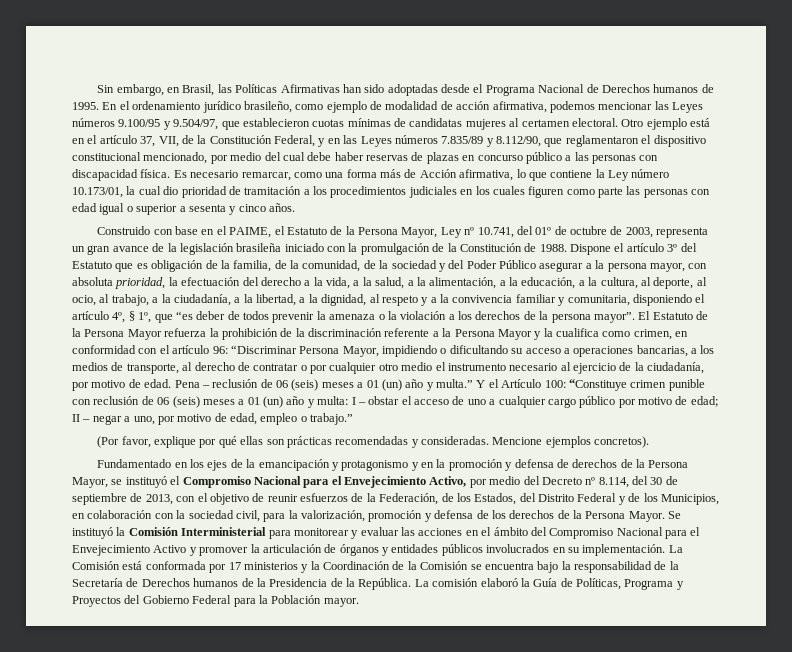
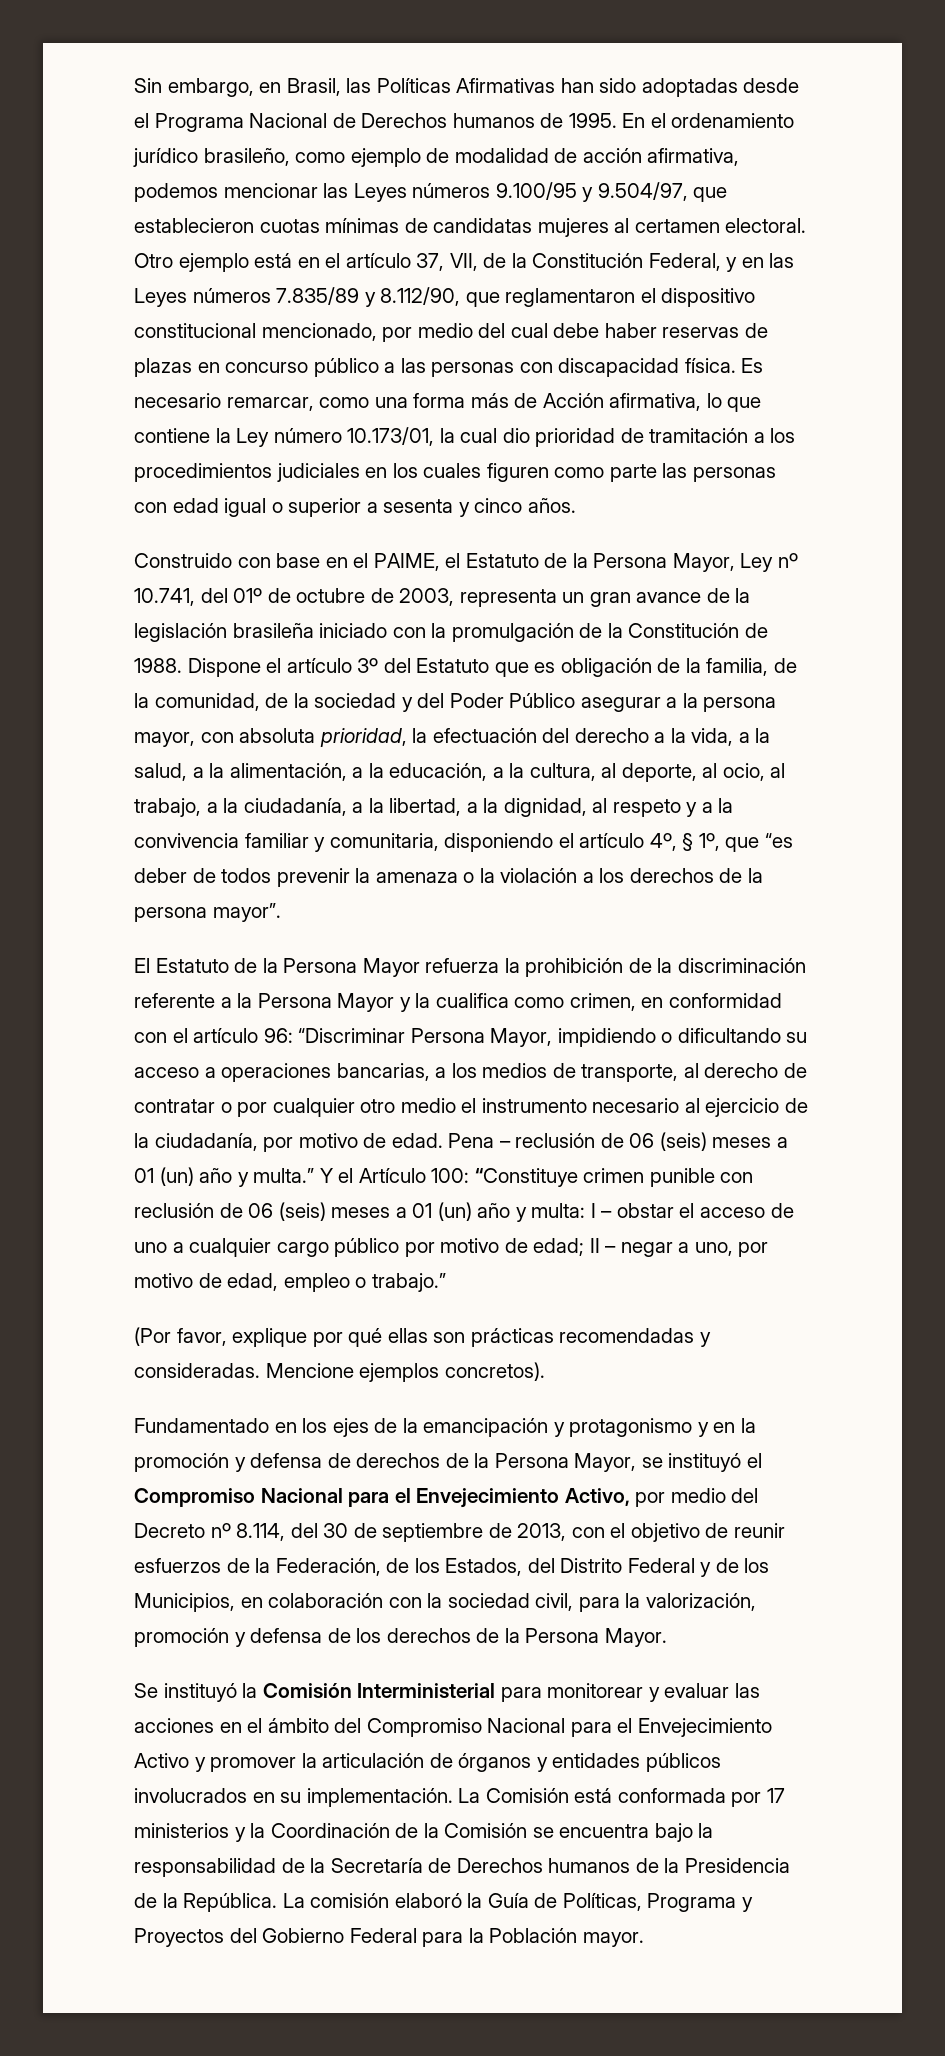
- Dispone el artículo 3º del Estatuto que es obligación de la familia, de la comunidad, de la sociedad y del Poder Público asegurar a la persona mayor, con absoluta prioridad, la efectuación del derecho a la vida, a la salud, a la alimentación, a la educación, a la cultura, al deporte, al ocio, al trabajo, a la ciudadanía, a la libertad, a la dignidad, al respeto y a la convivencia familiar y comunitaria, disponiendo el artículo 4º, § 1º, que “es deber de todos prevenir la amenaza o la violación a los derechos de la persona mayor”. El Estatuto de la Persona Mayor refuerza la prohibición de la discriminación referente a la Persona Mayor y la cualifica como crimen, en conformidad con el artículo 96:
+ Dispone el artículo 3º del Estatuto que es obligación de la familia, de la comunidad, de la sociedad y del Poder Público asegurar a la persona mayor, con absoluta prioridad, la efectuación del derecho a la vida, a la salud, a la alimentación, a la educación, a la cultura, al deporte, al ocio, al trabajo, a la ciudadanía, a la libertad, a la dignidad, al respeto y a la convivencia familiar y comunitaria, disponiendo el artículo 4º, § 1º, que “es deber de todos prevenir la amenaza o la violación a los derechos de la persona mayor”.
+ El Estatuto de la Persona Mayor refuerza la prohibición de la discriminación referente a la Persona Mayor y la cualifica como crimen, en conformidad con el artículo 96:
- Fundamentado en los ejes de la emancipación y protagonismo y en la promoción y defensa de derechos de la Persona Mayor, se instituyó el Compromiso Nacional para el Envejecimiento Activo, por medio del Decreto nº 8.114, del 30 de septiembre de 2013, con el objetivo de reunir esfuerzos de la Federación, de los Estados, del Distrito Federal y de los Municipios, en colaboración con la sociedad civil, para la valorización, promoción y defensa de los derechos de la Persona Mayor. Se instituyó la Comisión Interministerial para monitorear y evaluar las acciones en el ámbito del Compromiso Nacional para el Envejecimiento Activo y promover la articulación de órganos y entidades públicos involucrados en su implementación.
+ Fundamentado en los ejes de la emancipación y protagonismo y en la promoción y defensa de derechos de la Persona Mayor, se instituyó el Compromiso Nacional para el Envejecimiento Activo, por medio del Decreto nº 8.114, del 30 de septiembre de 2013, con el objetivo de reunir esfuerzos de la Federación, de los Estados, del Distrito Federal y de los Municipios, en colaboración con la sociedad civil, para la valorización, promoción y defensa de los derechos de la Persona Mayor.
+ Se instituyó la Comisión Interministerial para monitorear y evaluar las acciones en el ámbito del Compromiso Nacional para el Envejecimiento Activo y promover la articulación de órganos y entidades públicos involucrados en su implementación.

